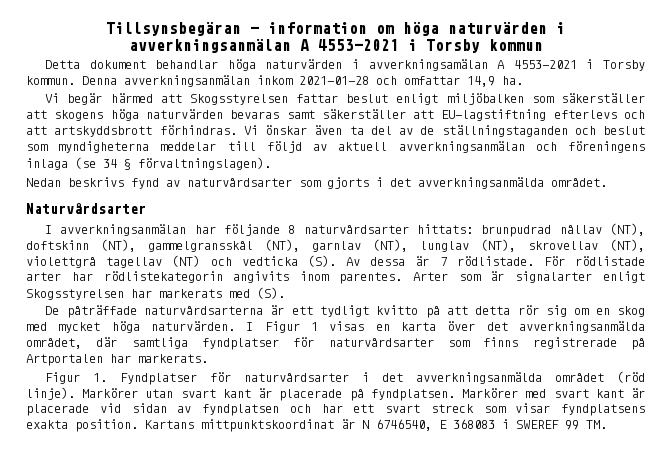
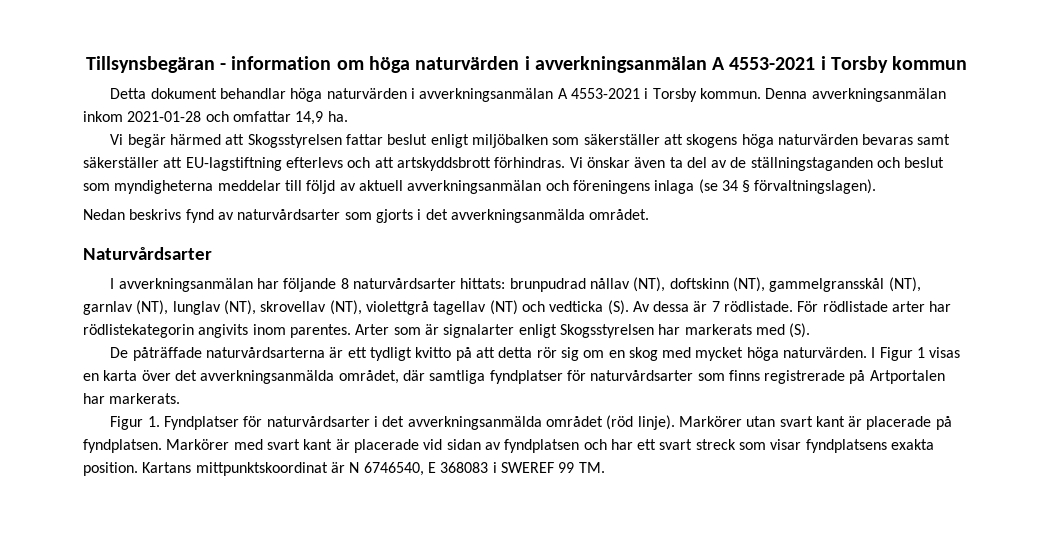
- Detta dokument behandlar höga naturvärden i avverkningsamälan A 4553-2021 i Torsby kommun.
+ Detta dokument behandlar höga naturvärden i avverkningsanmälan A 4553-2021 i Torsby kommun.

